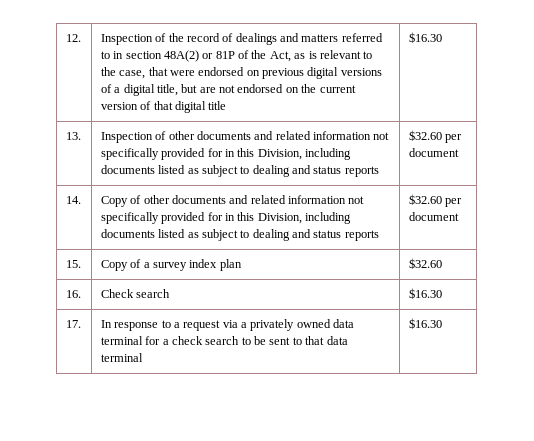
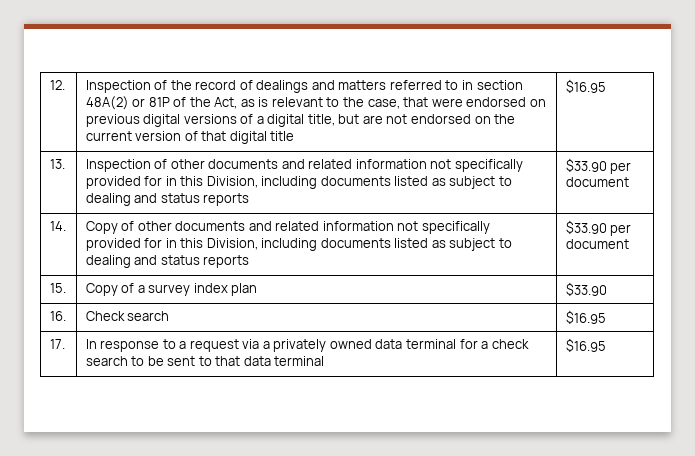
- Inspection of the record of dealings and matters referred to in section 48A(2) or 81P of the Act, as is relevant to the case, that were endorsed on previous digital versions of a digital title, but are not endorsed on the current version of that digital title | $16.30
+ Inspection of the record of dealings and matters referred to in section 48A(2) or 81P of the Act, as is relevant to the case, that were endorsed on previous digital versions of a digital title, but are not endorsed on the current version of that digital title | $16.95
- 13. | Inspection of other documents and related information not specifically provided for in this Division, including documents listed as subject to dealing and status reports | $32.60 per document
+ 13. | Inspection of other documents and related information not specifically provided for in this Division, including documents listed as subject to dealing and status reports | $33.90 per document
- 14. | Copy of other documents and related information not specifically provided for in this Division, including documents listed as subject to dealing and status reports | $32.60 per document
+ 14. | Copy of other documents and related information not specifically provided for in this Division, including documents listed as subject to dealing and status reports | $33.90 per document
- 15. | Copy of a survey index plan | $32.60
+ 15. | Copy of a survey index plan | $33.90
- 16. | Check search | $16.30
+ 16. | Check search | $16.95
- 17. | In response to a request via a privately owned data terminal for a check search to be sent to that data terminal | $16.30
+ 17. | In response to a request via a privately owned data terminal for a check search to be sent to that data terminal | $16.95

